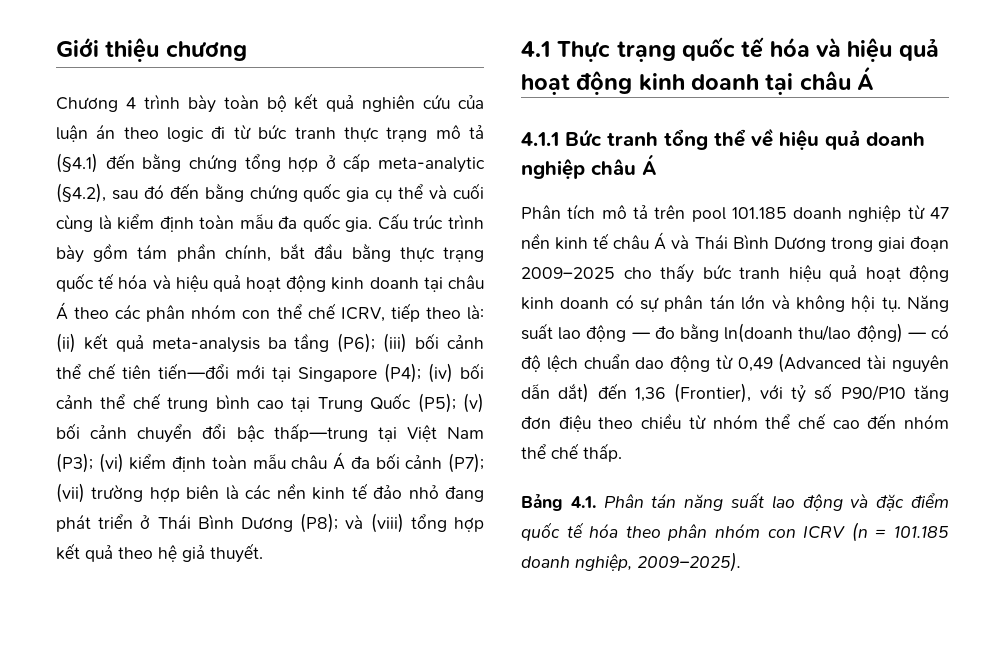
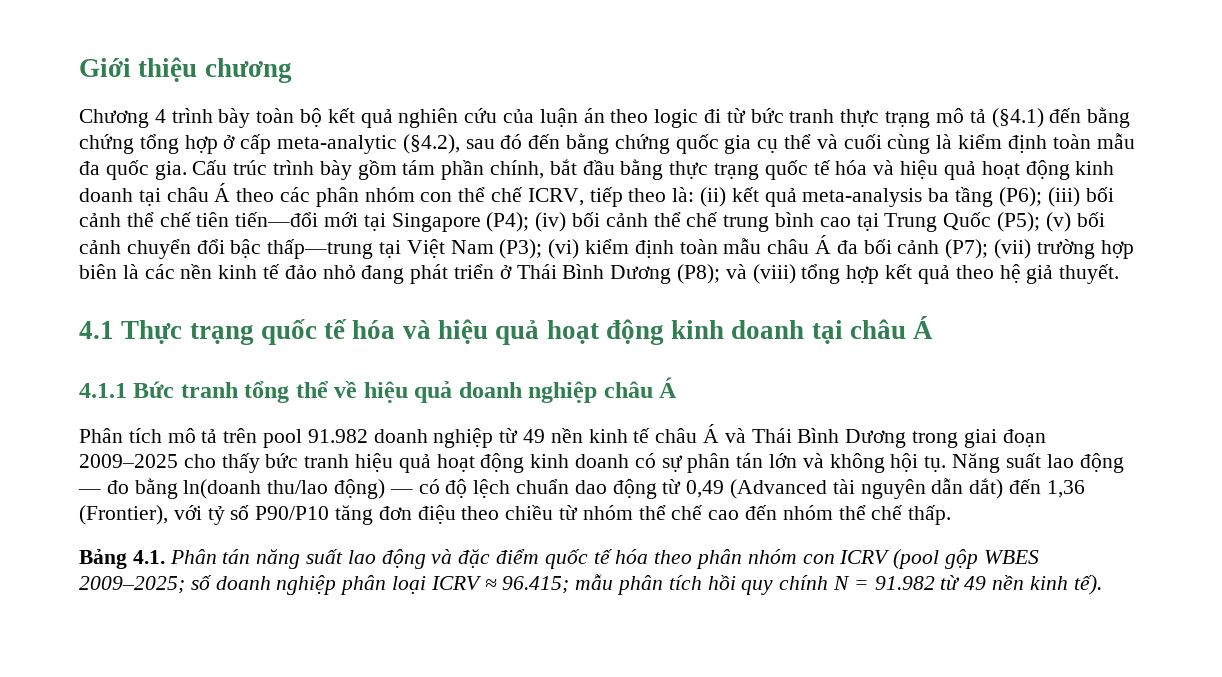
- Phân tích mô tả trên pool 101.185 doanh nghiệp từ 47 nền kinh tế châu Á và Thái Bình Dương trong giai đoạn 2009–2025 cho thấy bức tranh hiệu quả hoạt động kinh doanh có sự phân tán lớn và không hội tụ.
+ Phân tích mô tả trên pool 91.982 doanh nghiệp từ 49 nền kinh tế châu Á và Thái Bình Dương trong giai đoạn 2009–2025 cho thấy bức tranh hiệu quả hoạt động kinh doanh có sự phân tán lớn và không hội tụ.
- Bảng 4.1. Phân tán năng suất lao động và đặc điểm quốc tế hóa theo phân nhóm con ICRV (n = 101.185 doanh nghiệp, 2009–2025).
+ Bảng 4.1. Phân tán năng suất lao động và đặc điểm quốc tế hóa theo phân nhóm con ICRV (pool gộp WBES 2009–2025; số doanh nghiệp phân loại ICRV ≈ 96.415; mẫu phân tích hồi quy chính N = 91.982 từ 49 nền kinh tế).

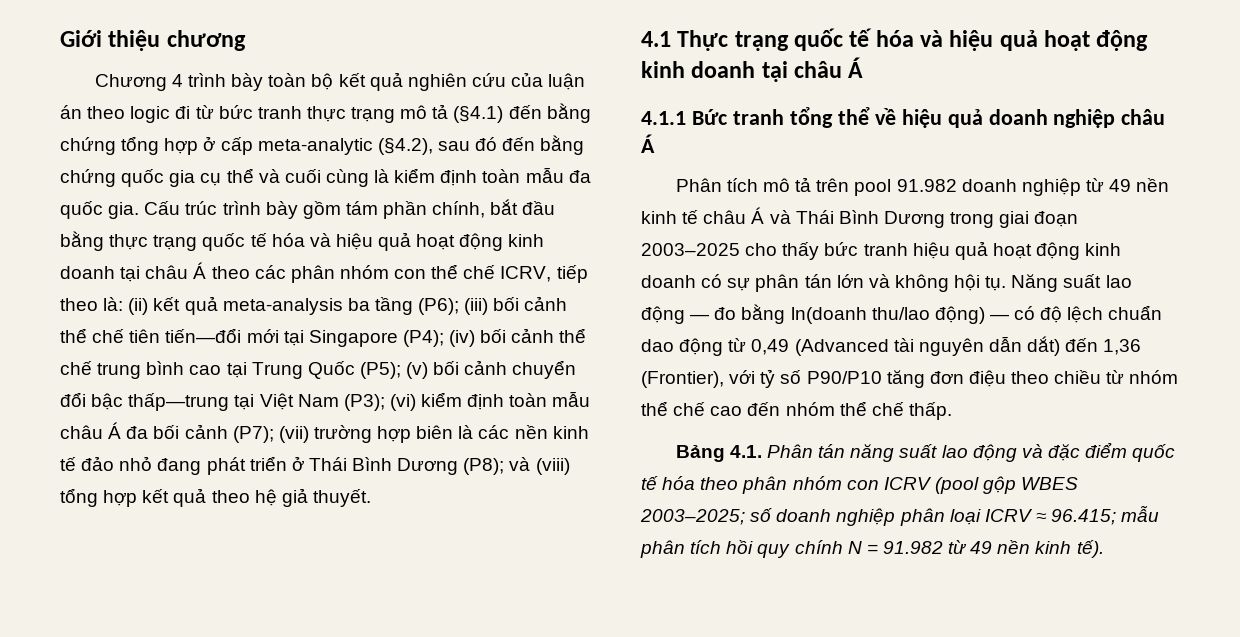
- Phân tích mô tả trên pool 91.982 doanh nghiệp từ 49 nền kinh tế châu Á và Thái Bình Dương trong giai đoạn 2009–2025 cho thấy bức tranh hiệu quả hoạt động kinh doanh có sự phân tán lớn và không hội tụ.
+ Phân tích mô tả trên pool 91.982 doanh nghiệp từ 49 nền kinh tế châu Á và Thái Bình Dương trong giai đoạn 2003–2025 cho thấy bức tranh hiệu quả hoạt động kinh doanh có sự phân tán lớn và không hội tụ.
- Bảng 4.1. Phân tán năng suất lao động và đặc điểm quốc tế hóa theo phân nhóm con ICRV (pool gộp WBES 2009–2025; số doanh nghiệp phân loại ICRV ≈ 96.415; mẫu phân tích hồi quy chính N = 91.982 từ 49 nền kinh tế).
+ Bảng 4.1. Phân tán năng suất lao động và đặc điểm quốc tế hóa theo phân nhóm con ICRV (pool gộp WBES 2003–2025; số doanh nghiệp phân loại ICRV ≈ 96.415; mẫu phân tích hồi quy chính N = 91.982 từ 49 nền kinh tế).

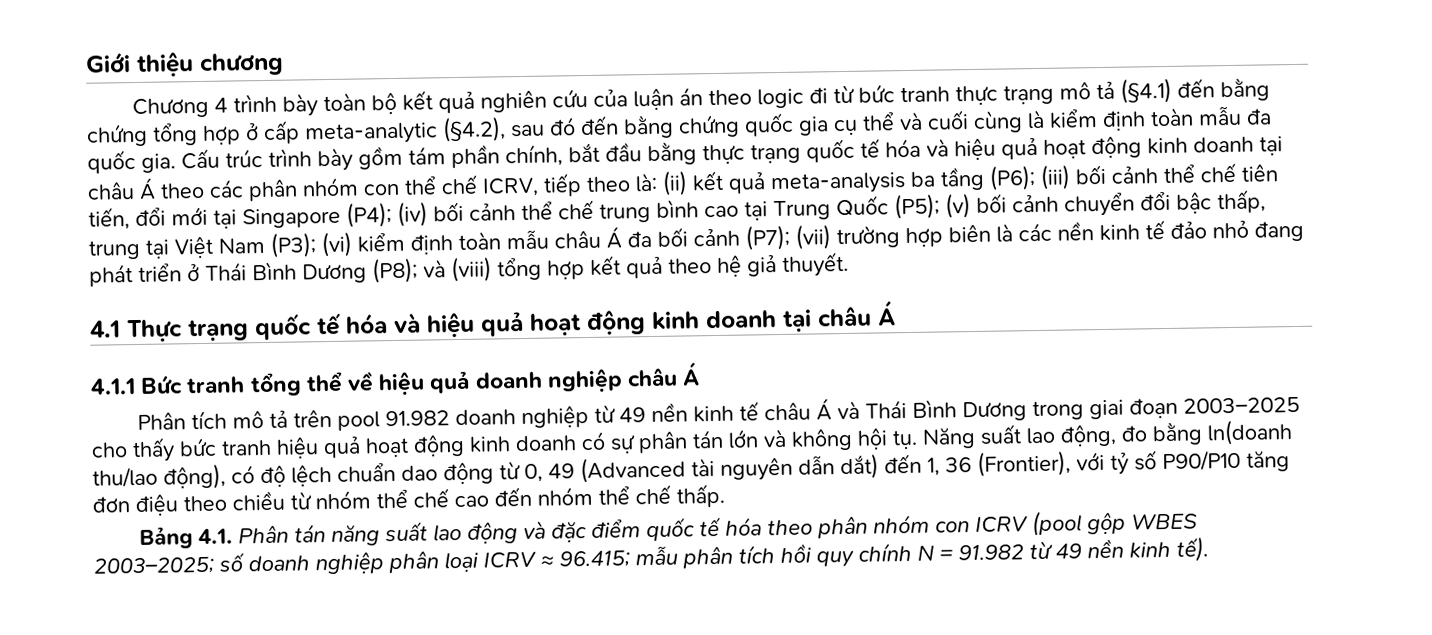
- (iii) bối cảnh thể chế tiên tiến—đổi mới tại Singapore (P4);
+ (iii) bối cảnh thể chế tiên tiến, đổi mới tại Singapore (P4);
- (v) bối cảnh chuyển đổi bậc thấp—trung tại Việt Nam (P3);
+ (v) bối cảnh chuyển đổi bậc thấp, trung tại Việt Nam (P3);
- Năng suất lao động — đo bằng ln(doanh thu/lao động) — có độ lệch chuẩn dao động từ 0,49 (Advanced tài nguyên dẫn dắt) đến 1,36 (Frontier), với tỷ số P90/P10 tăng đơn điệu theo chiều từ nhóm thể chế cao đến nhóm thể chế thấp.
+ Năng suất lao động, đo bằng ln(doanh thu/lao động), có độ lệch chuẩn dao động từ 0, 49 (Advanced tài nguyên dẫn dắt) đến 1, 36 (Frontier), với tỷ số P90/P10 tăng đơn điệu theo chiều từ nhóm thể chế cao đến nhóm thể chế thấp.

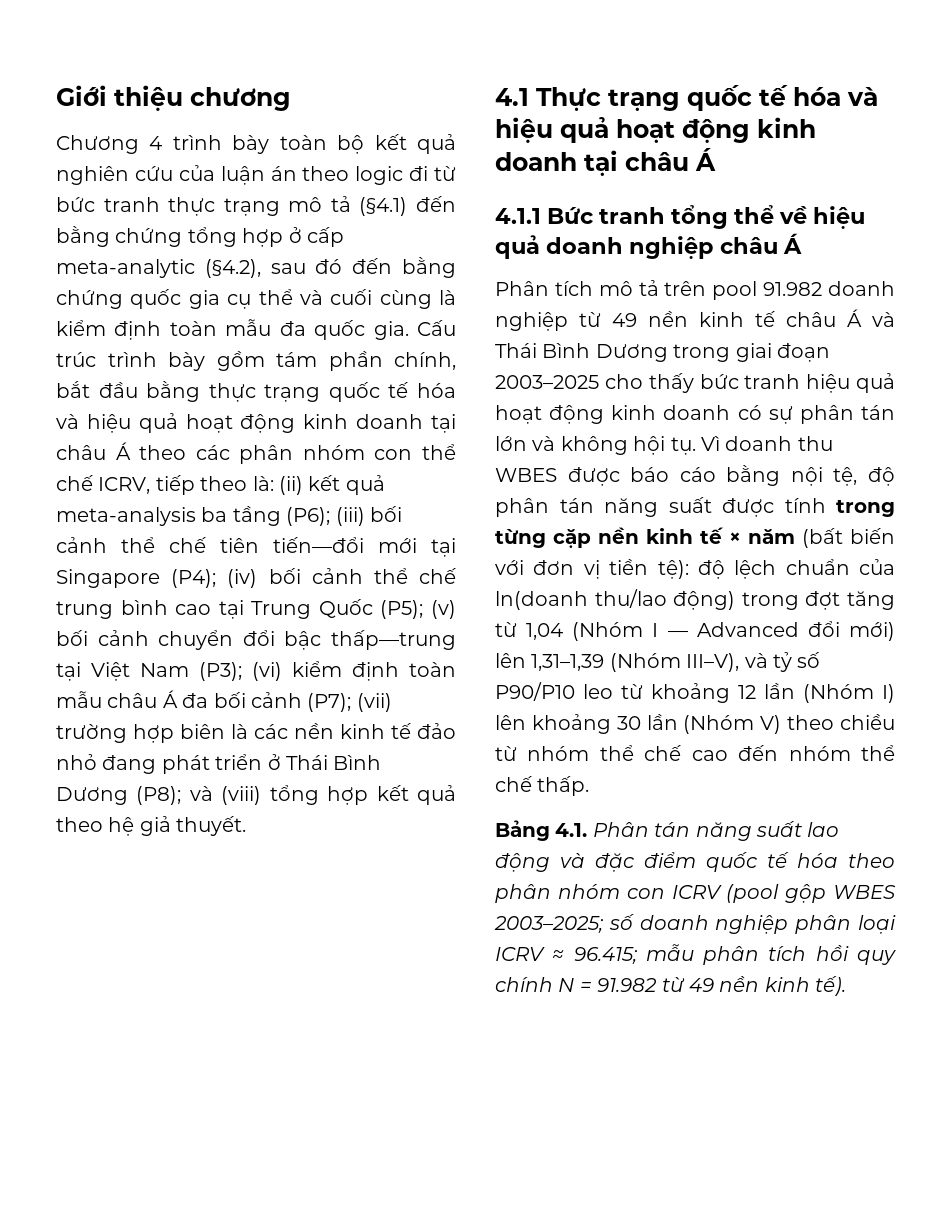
- (iii) bối cảnh thể chế tiên tiến, đổi mới tại Singapore (P4);
+ (iii) bối cảnh thể chế tiên tiến—đổi mới tại Singapore (P4);
- (v) bối cảnh chuyển đổi bậc thấp, trung tại Việt Nam (P3);
+ (v) bối cảnh chuyển đổi bậc thấp—trung tại Việt Nam (P3);
- Năng suất lao động, đo bằng ln(doanh thu/lao động), có độ lệch chuẩn dao động từ 0, 49 (Advanced tài nguyên dẫn dắt) đến 1, 36 (Frontier), với tỷ số P90/P10 tăng đơn điệu theo chiều từ nhóm thể chế cao đến nhóm thể chế thấp.
+ Vì doanh thu WBES được báo cáo bằng nội tệ, độ phân tán năng suất được tính trong từng cặp nền kinh tế × năm (bất biến với đơn vị tiền tệ): độ lệch chuẩn của ln(doanh thu/lao động) trong đợt tăng từ 1,04 (Nhóm I — Advanced đổi mới) lên 1,31–1,39 (Nhóm III–V), và tỷ số P90/P10 leo từ khoảng 12 lần (Nhóm I) lên khoảng 30 lần (Nhóm V) theo chiều từ nhóm thể chế cao đến nhóm thể chế thấp.

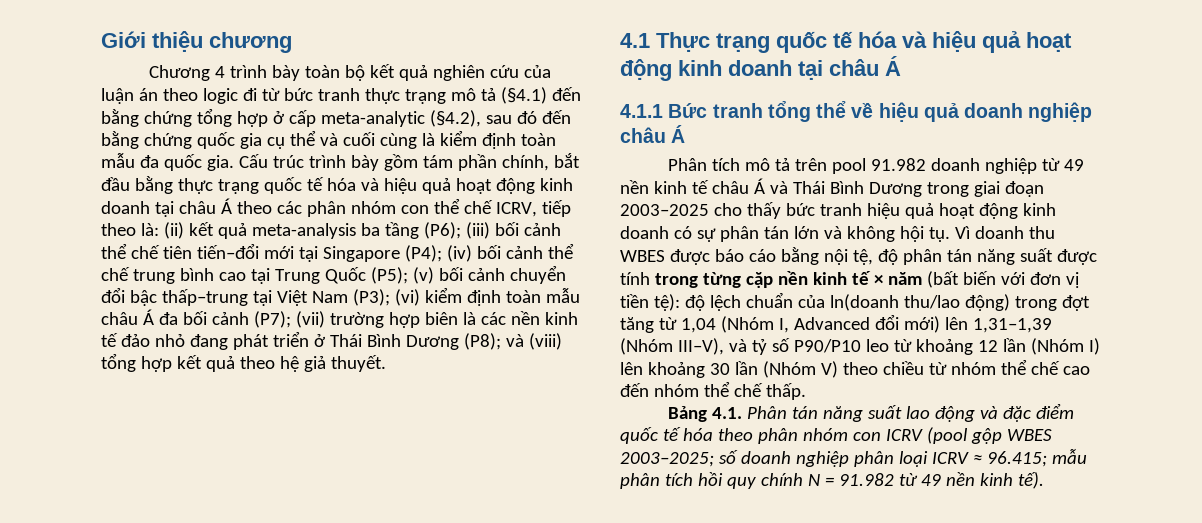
- (iii) bối cảnh thể chế tiên tiến—đổi mới tại Singapore (P4);
+ (iii) bối cảnh thể chế tiên tiến–đổi mới tại Singapore (P4);
- (v) bối cảnh chuyển đổi bậc thấp—trung tại Việt Nam (P3);
+ (v) bối cảnh chuyển đổi bậc thấp–trung tại Việt Nam (P3);
- độ lệch chuẩn của ln(doanh thu/lao động) trong đợt tăng từ 1,04 (Nhóm I — Advanced đổi mới) lên 1,31–1,39 (Nhóm III–V), và tỷ số P90/P10 leo từ khoảng 12 lần (Nhóm I) lên khoảng 30 lần (Nhóm V) theo chiều từ nhóm thể chế cao đến nhóm thể chế thấp.
+ độ lệch chuẩn của ln(doanh thu/lao động) trong đợt tăng từ 1,04 (Nhóm I, Advanced đổi mới) lên 1,31–1,39 (Nhóm III–V), và tỷ số P90/P10 leo từ khoảng 12 lần (Nhóm I) lên khoảng 30 lần (Nhóm V) theo chiều từ nhóm thể chế cao đến nhóm thể chế thấp.

